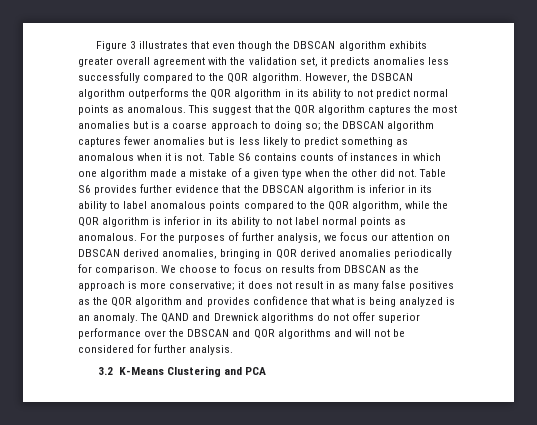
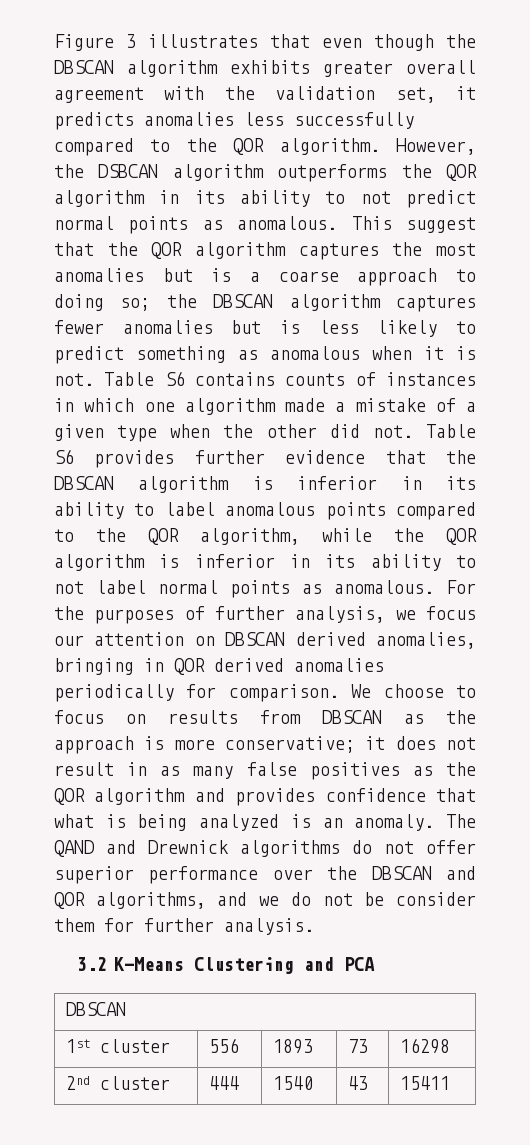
- The QAND and Drewnick algorithms do not offer superior performance over the DBSCAN and QOR algorithms and will not be considered for further analysis.
+ The QAND and Drewnick algorithms do not offer superior performance over the DBSCAN and QOR algorithms, and we do not be consider them for further analysis.
  3.2 K-Means Clustering and PCA
+ DBSCAN
+ 1st cluster | 556 | 1893 | 73 | 16298
+ 2nd cluster | 444 | 1540 | 43 | 15411

